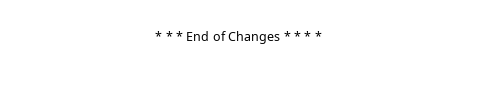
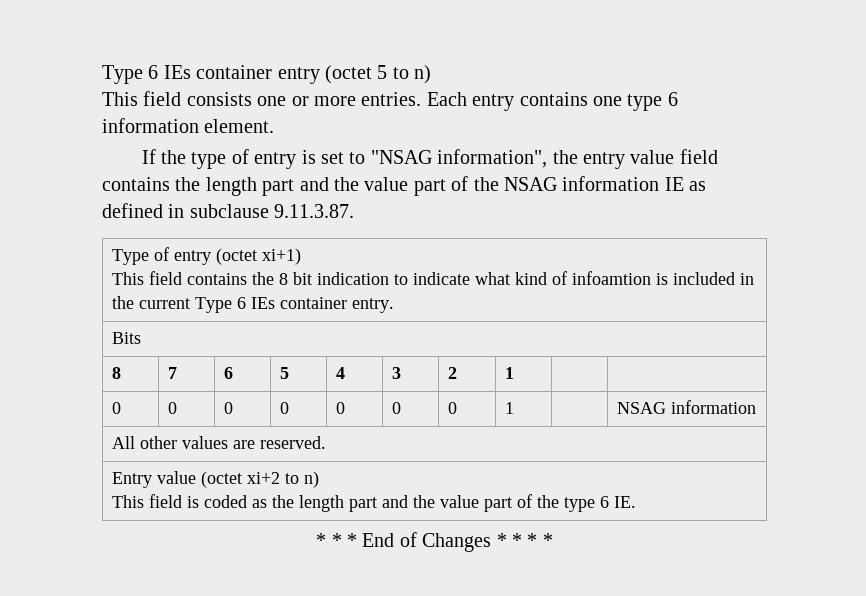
+ Type 6 IEs container entry (octet 5 to n)
+ This field consists one or more entries. Each entry contains one type 6 information element.
+ If the type of entry is set to "NSAG information", the entry value field contains the length part and the value part of the NSAG information IE as defined in subclause 9.11.3.87.
+ Type of entry (octet xi+1)
+ This field contains the 8 bit indication to indicate what kind of infoamtion is included in the current Type 6 IEs container entry.
+ Bits
+ 8 | 7 | 6 | 5 | 4 | 3 | 2 | 1 | |
+ 0 | 0 | 0 | 0 | 0 | 0 | 0 | 1 | | NSAG information
+ All other values are reserved.
+ Entry value (octet xi+2 to n)
+ This field is coded as the length part and the value part of the type 6 IE.

